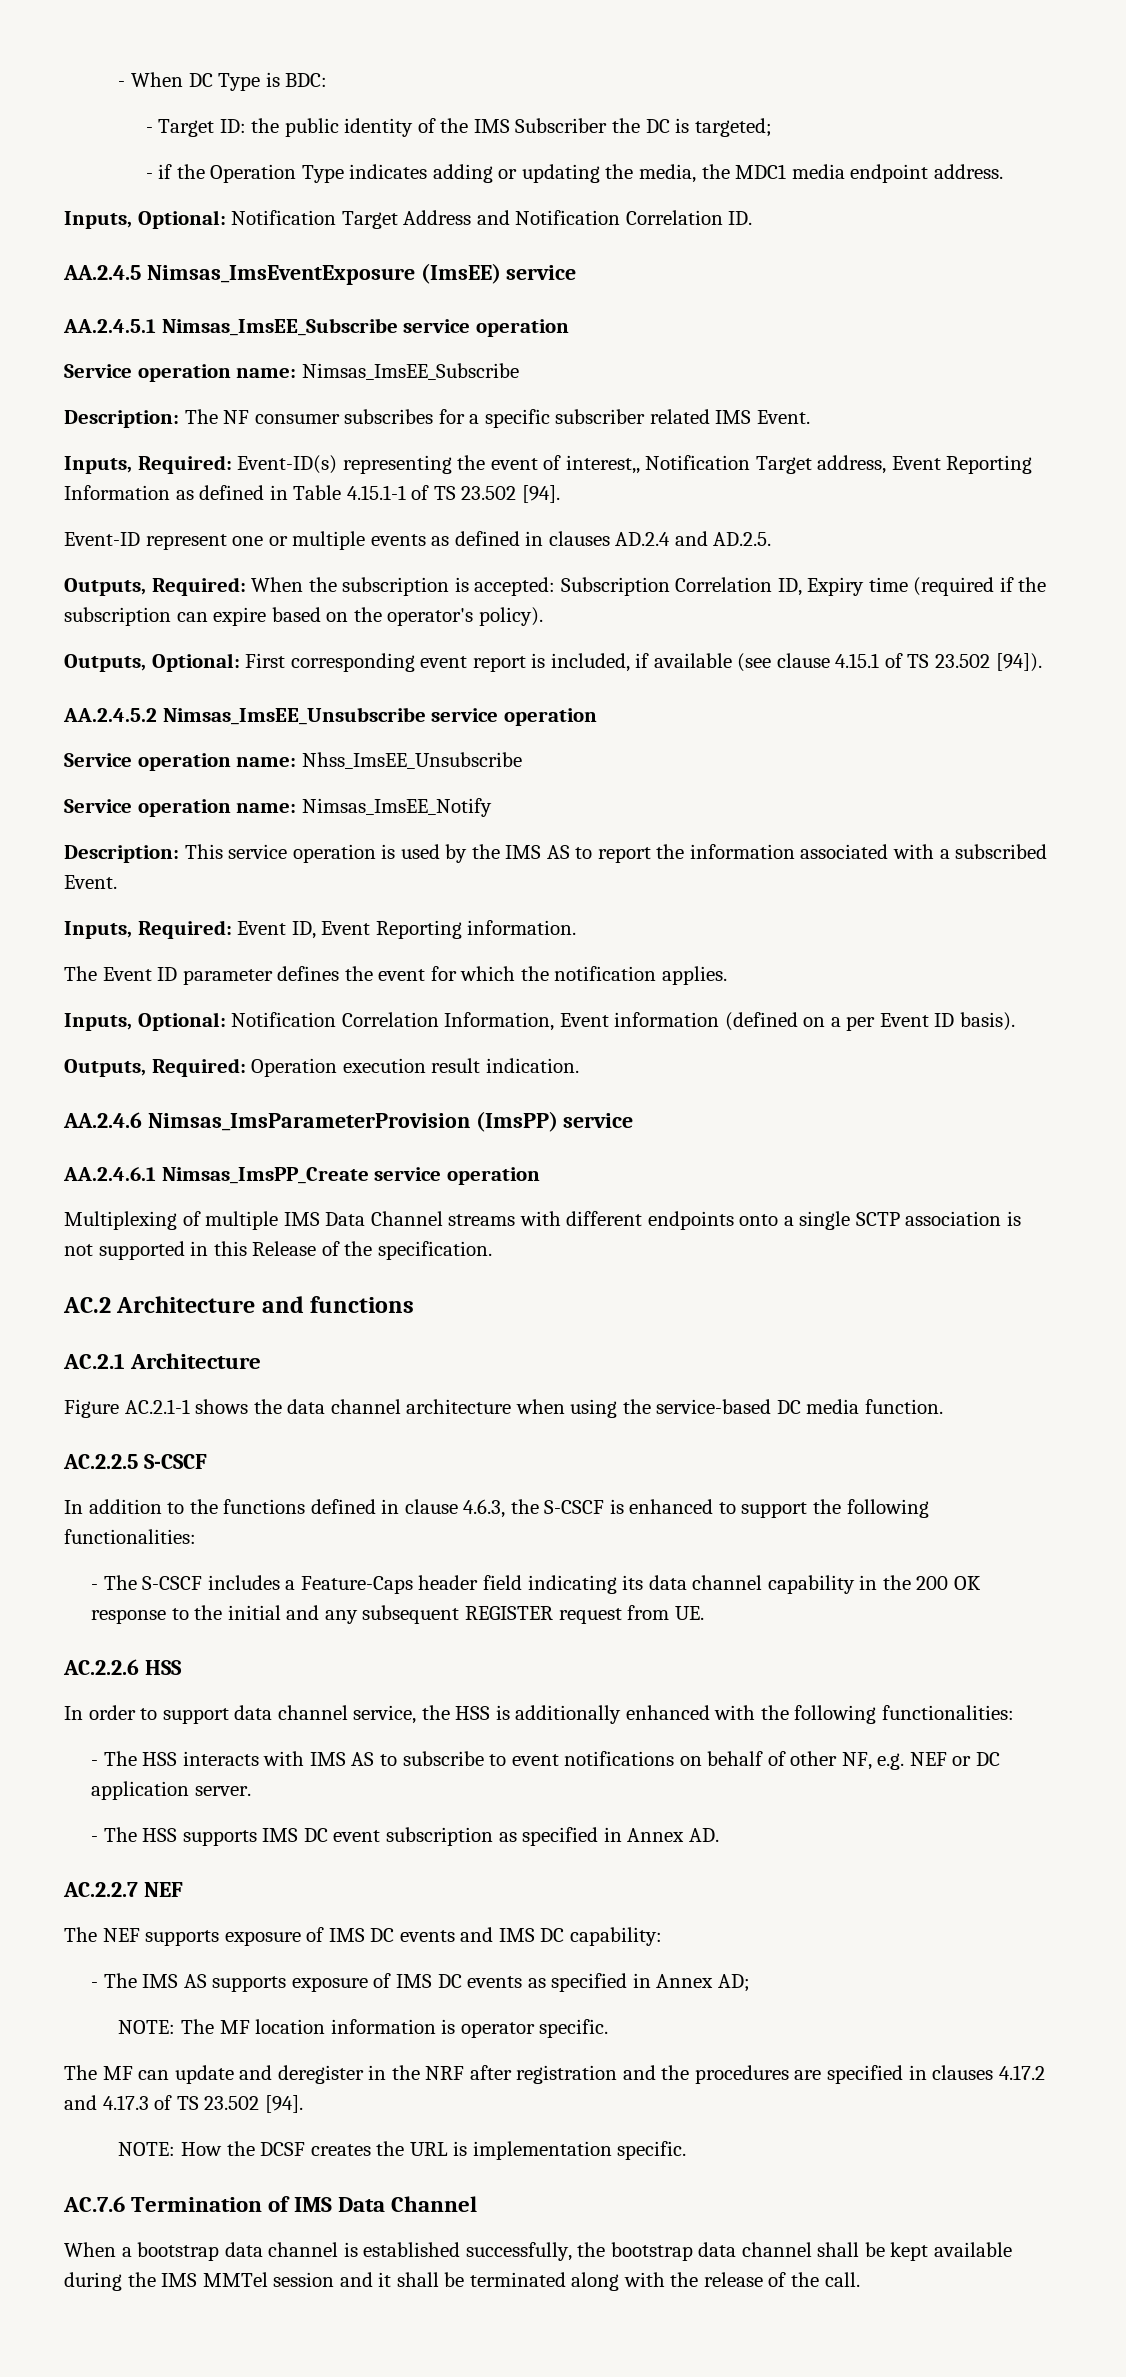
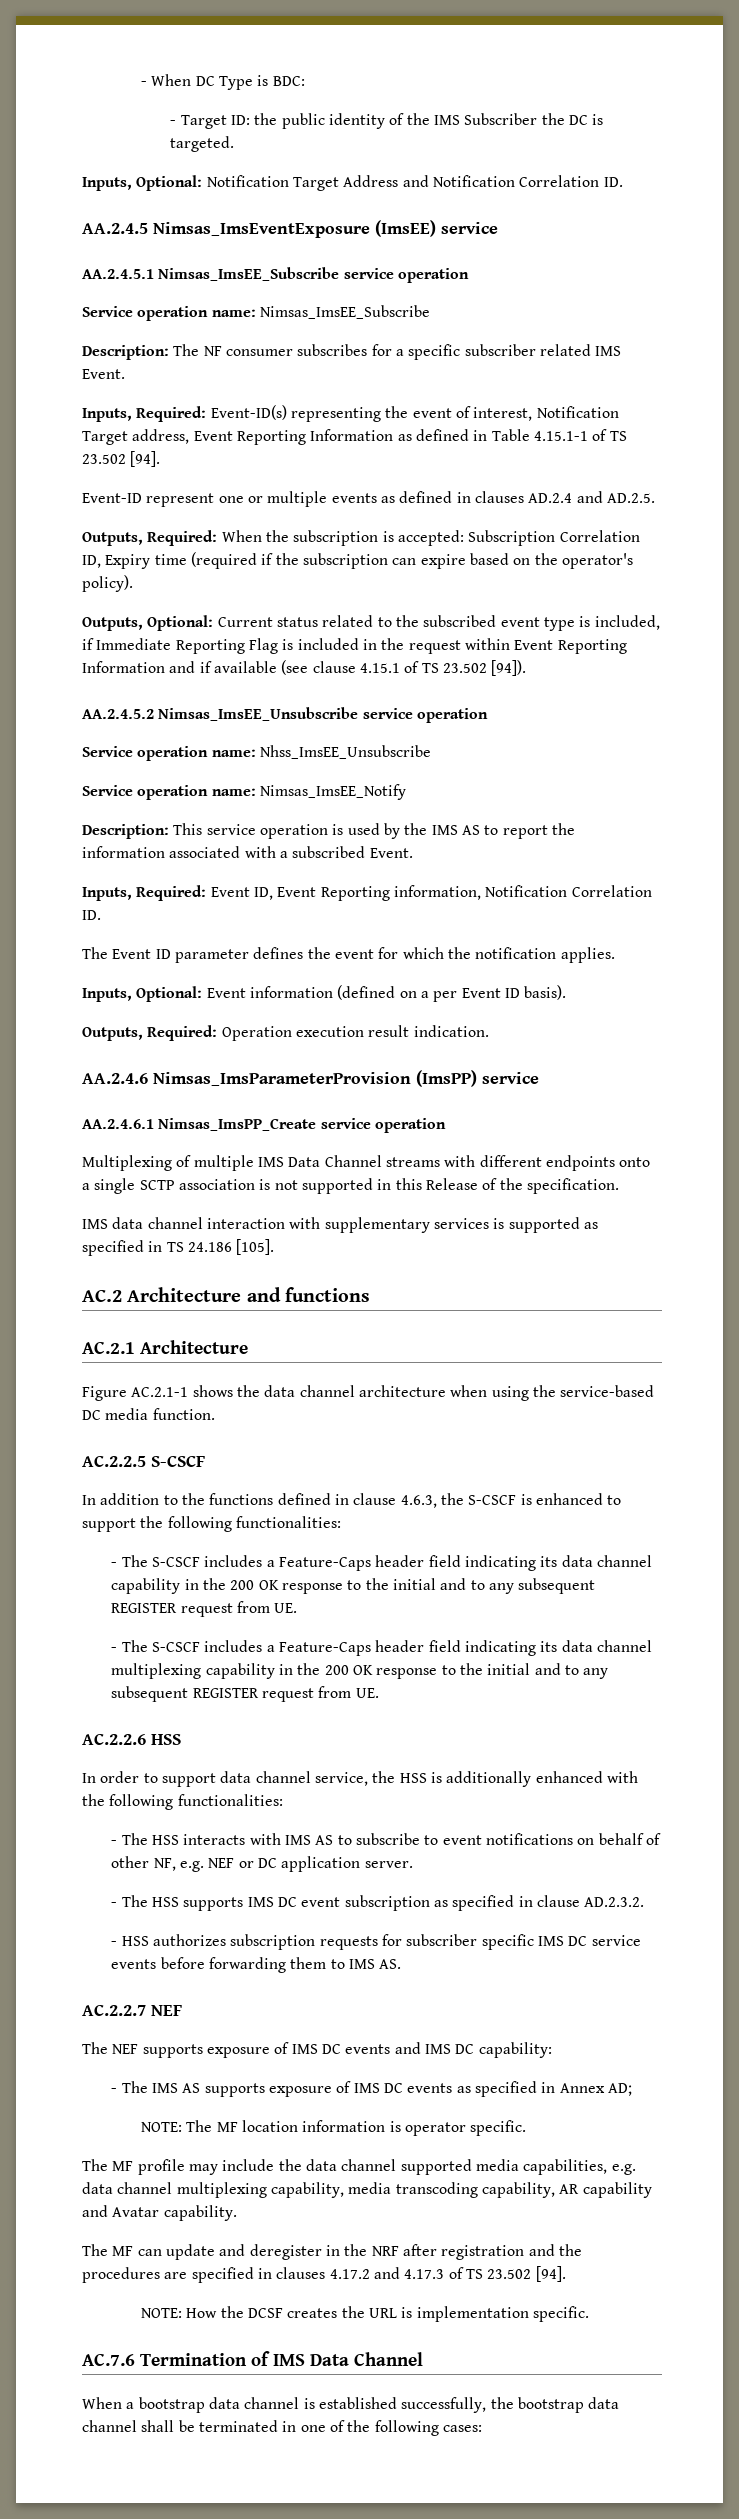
- - Target ID: the public identity of the IMS Subscriber the DC is targeted;
- - if the Operation Type indicates adding or updating the media, the MDC1 media endpoint address.
+ - Target ID: the public identity of the IMS Subscriber the DC is targeted.
- Inputs, Required: Event-ID(s) representing the event of interest,, Notification Target address, Event Reporting Information as defined in Table 4.15.1-1 of TS 23.502 [94].
+ Inputs, Required: Event-ID(s) representing the event of interest, Notification Target address, Event Reporting Information as defined in Table 4.15.1-1 of TS 23.502 [94].
- Outputs, Optional: First corresponding event report is included, if available (see clause 4.15.1 of TS 23.502 [94]).
+ Outputs, Optional: Current status related to the subscribed event type is included, if Immediate Reporting Flag is included in the request within Event Reporting Information and if available (see clause 4.15.1 of TS 23.502 [94]).
- Inputs, Required: Event ID, Event Reporting information.
+ Inputs, Required: Event ID, Event Reporting information, Notification Correlation ID.
- Inputs, Optional: Notification Correlation Information, Event information (defined on a per Event ID basis).
+ Inputs, Optional: Event information (defined on a per Event ID basis).
+ IMS data channel interaction with supplementary services is supported as specified in TS 24.186 [105].
- - The S-CSCF includes a Feature-Caps header field indicating its data channel capability in the 200 OK response to the initial and any subsequent REGISTER request from UE.
+ - The S-CSCF includes a Feature-Caps header field indicating its data channel capability in the 200 OK response to the initial and to any subsequent REGISTER request from UE.
+ - The S-CSCF includes a Feature-Caps header field indicating its data channel multiplexing capability in the 200 OK response to the initial and to any subsequent REGISTER request from UE.
- - The HSS supports IMS DC event subscription as specified in Annex AD.
+ - The HSS supports IMS DC event subscription as specified in clause AD.2.3.2.
+ - HSS authorizes subscription requests for subscriber specific IMS DC service events before forwarding them to IMS AS.
+ The MF profile may include the data channel supported media capabilities, e.g. data channel multiplexing capability, media transcoding capability, AR capability and Avatar capability.
- When a bootstrap data channel is established successfully, the bootstrap data channel shall be kept available during the IMS MMTel session and it shall be terminated along with the release of the call.
+ When a bootstrap data channel is established successfully, the bootstrap data channel shall be terminated in one of the following cases:

